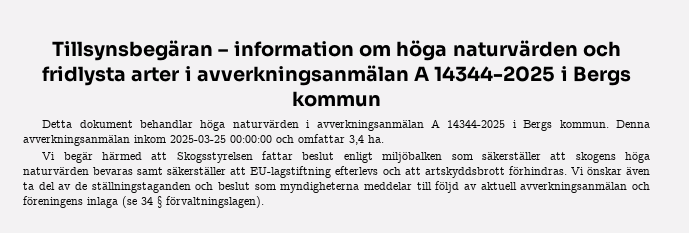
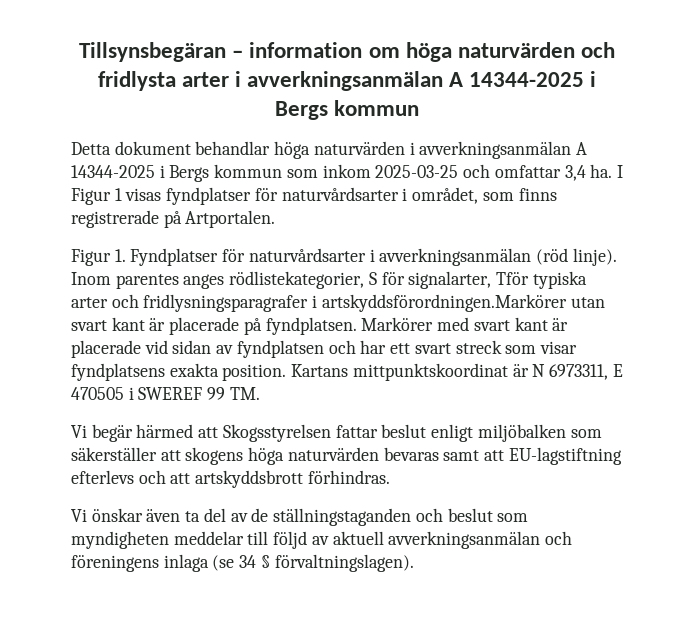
- Detta dokument behandlar höga naturvärden i avverkningsanmälan A 14344-2025 i Bergs kommun. Denna avverkningsanmälan inkom 2025-03-25 00:00:00 och omfattar 3,4 ha.
+ Detta dokument behandlar höga naturvärden i avverkningsanmälan A 14344-2025 i Bergs kommun som inkom 2025-03-25 och omfattar 3,4 ha. I Figur 1 visas fyndplatser för naturvårdsarter i området, som finns registrerade på Artportalen.
+ Figur 1. Fyndplatser för naturvårdsarter i avverkningsanmälan (röd linje). Inom parentes anges rödlistekategorier, S för signalarter, Tför typiska arter och fridlysningsparagrafer i artskyddsförordningen.Markörer utan svart kant är placerade på fyndplatsen. Markörer med svart kant är placerade vid sidan av fyndplatsen och har ett svart streck som visar fyndplatsens exakta position. Kartans mittpunktskoordinat är N 6973311, E 470505 i SWEREF 99 TM.
- Vi begär härmed att Skogsstyrelsen fattar beslut enligt miljöbalken som säkerställer att skogens höga naturvärden bevaras samt säkerställer att EU-lagstiftning efterlevs och att artskyddsbrott förhindras. Vi önskar även ta del av de ställningstaganden och beslut som myndigheterna meddelar till följd av aktuell avverkningsanmälan och föreningens inlaga (se 34 § förvaltningslagen).
+ Vi begär härmed att Skogsstyrelsen fattar beslut enligt miljöbalken som säkerställer att skogens höga naturvärden bevaras samt att EU-lagstiftning efterlevs och att artskyddsbrott förhindras.
+ Vi önskar även ta del av de ställningstaganden och beslut som myndigheten meddelar till följd av aktuell avverkningsanmälan och föreningens inlaga (se 34 § förvaltningslagen).

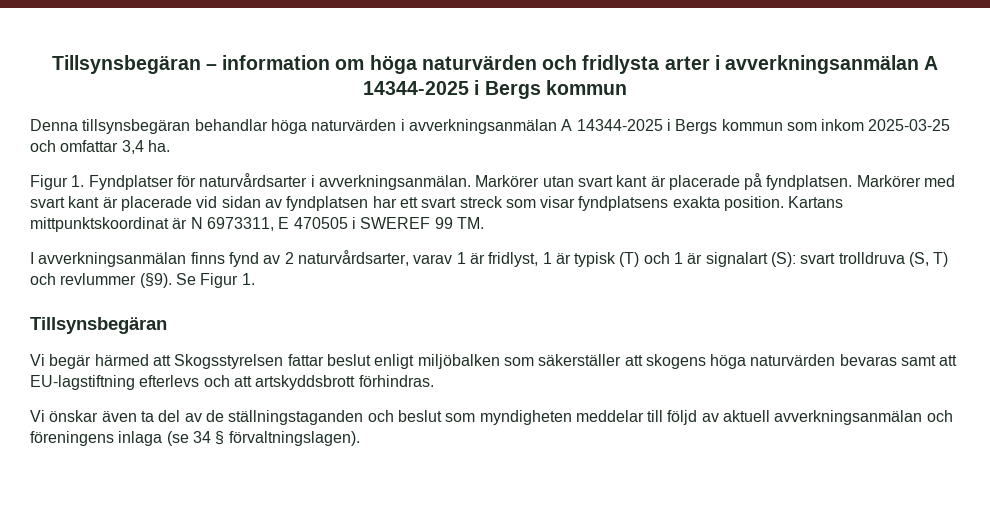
- Detta dokument behandlar höga naturvärden i avverkningsanmälan A 14344-2025 i Bergs kommun som inkom 2025-03-25 och omfattar 3,4 ha. I Figur 1 visas fyndplatser för naturvårdsarter i området, som finns registrerade på Artportalen.
+ Denna tillsynsbegäran behandlar höga naturvärden i avverkningsanmälan A 14344-2025 i Bergs kommun som inkom 2025-03-25 och omfattar 3,4 ha.
- Figur 1. Fyndplatser för naturvårdsarter i avverkningsanmälan (röd linje). Inom parentes anges rödlistekategorier, S för signalarter, Tför typiska arter och fridlysningsparagrafer i artskyddsförordningen.Markörer utan svart kant är placerade på fyndplatsen.
+ Figur 1. Fyndplatser för naturvårdsarter i avverkningsanmälan. Markörer utan svart kant är placerade på fyndplatsen.
- Markörer med svart kant är placerade vid sidan av fyndplatsen och har ett svart streck som visar fyndplatsens exakta position.
+ Markörer med svart kant är placerade vid sidan av fyndplatsen har ett svart streck som visar fyndplatsens exakta position.
+ I avverkningsanmälan finns fynd av 2 naturvårdsarter, varav 1 är fridlyst, 1 är typisk (T) och 1 är signalart (S): svart trolldruva (S, T) och revlummer (§9). Se Figur 1.
+ Tillsynsbegäran

